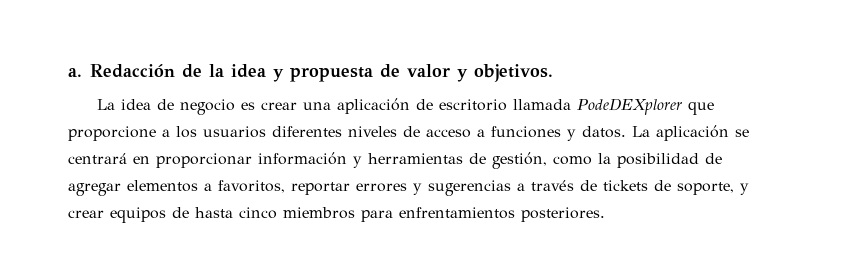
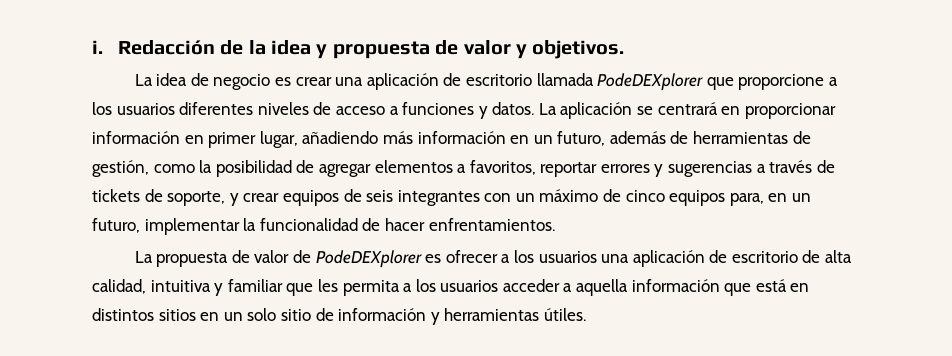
- a.
+ i.
- La aplicación se centrará en proporcionar información y herramientas de gestión, como la posibilidad de agregar elementos a favoritos, reportar errores y sugerencias a través de tickets de soporte, y crear equipos de hasta cinco miembros para enfrentamientos posteriores.
+ La aplicación se centrará en proporcionar información en primer lugar, añadiendo más información en un futuro, además de herramientas de gestión, como la posibilidad de agregar elementos a favoritos, reportar errores y sugerencias a través de tickets de soporte, y crear equipos de seis integrantes con un máximo de cinco equipos para, en un futuro, implementar la funcionalidad de hacer enfrentamientos.
+ La propuesta de valor de PodeDEXplorer es ofrecer a los usuarios una aplicación de escritorio de alta calidad, intuitiva y familiar que les permita a los usuarios acceder a aquella información que está en distintos sitios en un solo sitio de información y herramientas útiles.

